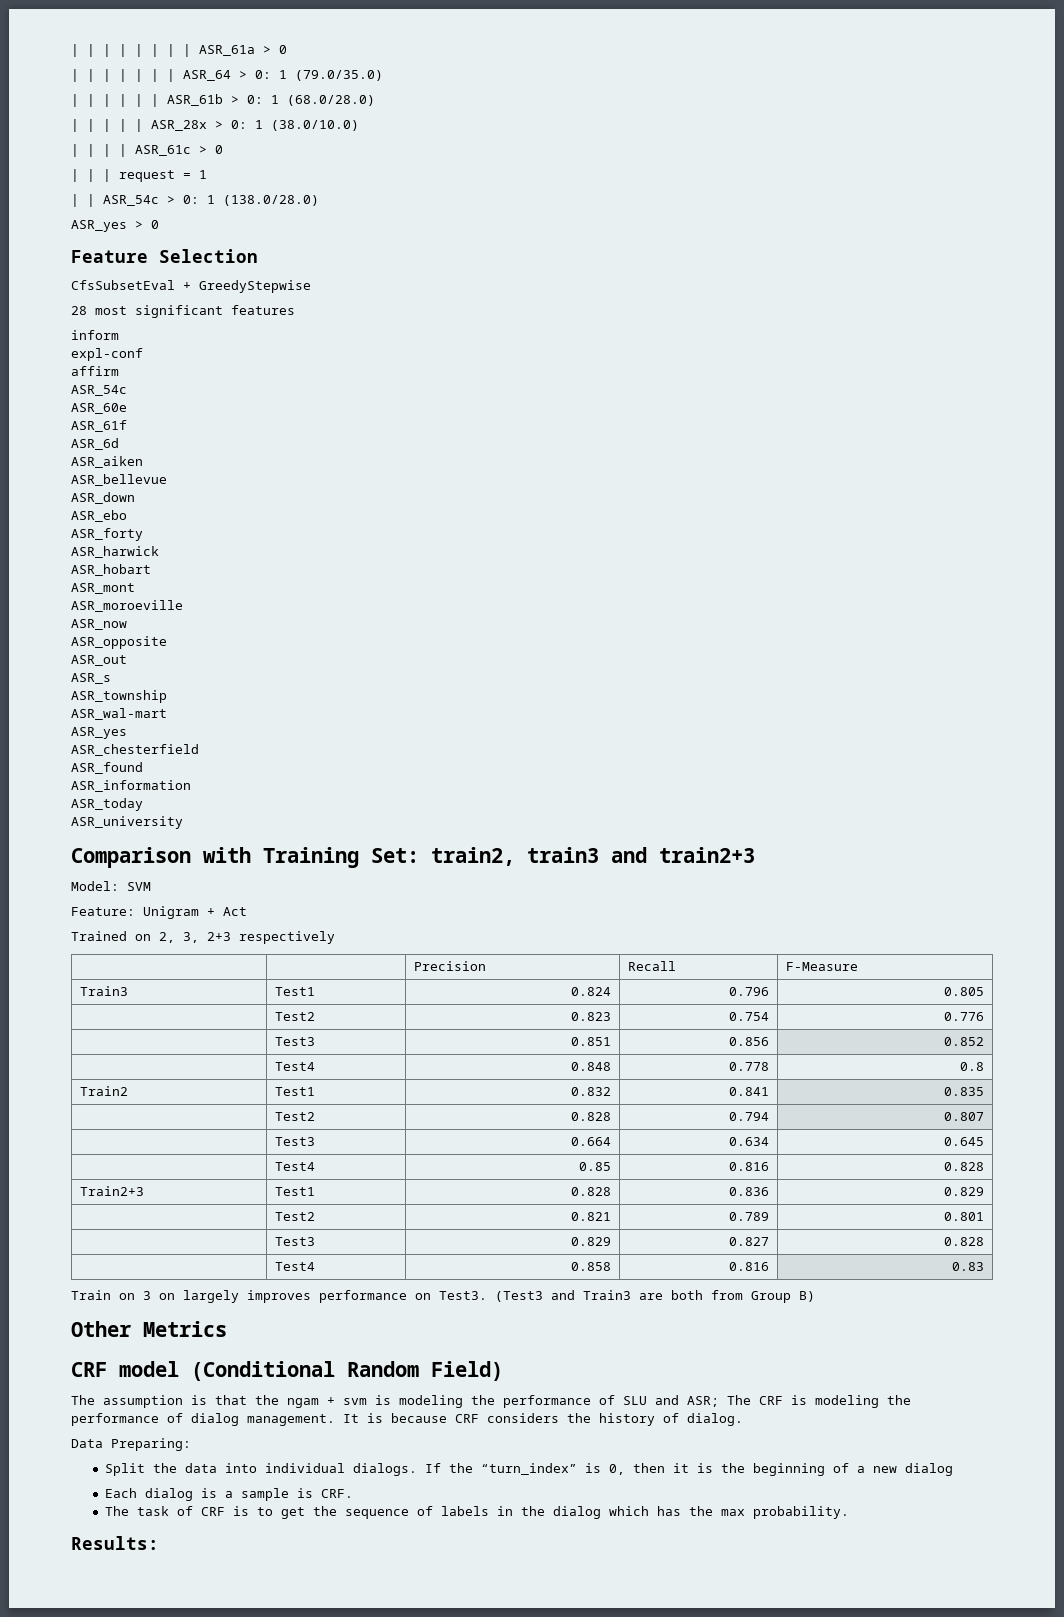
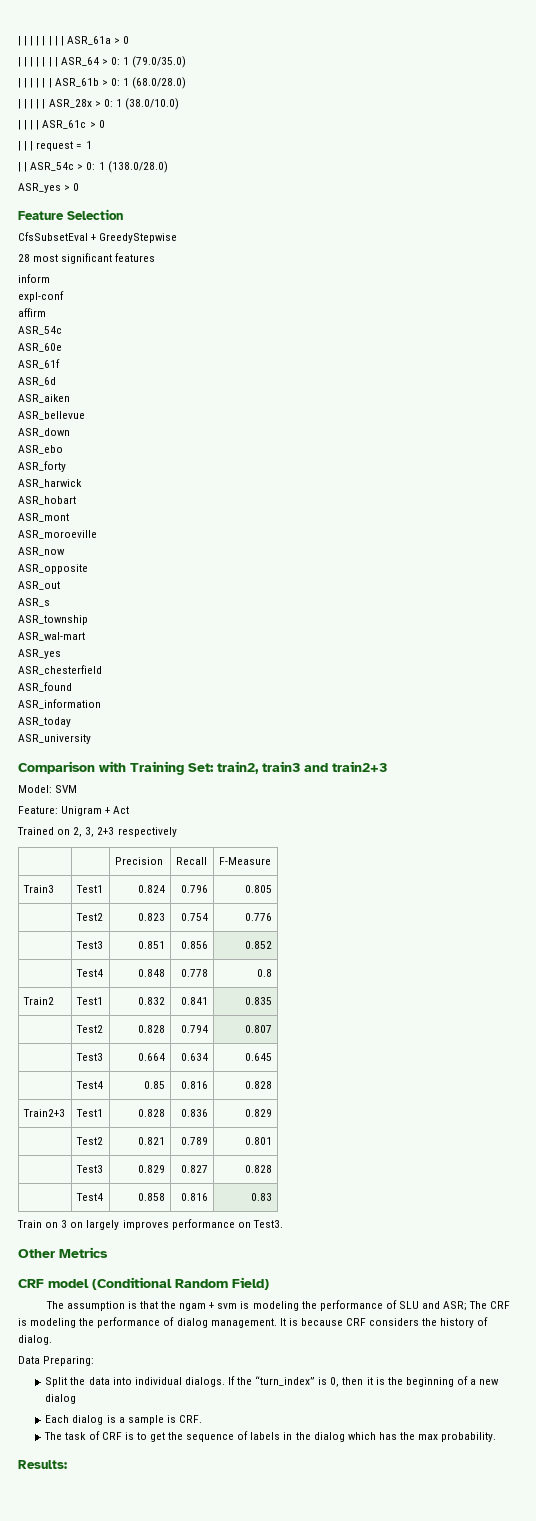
- (Test3 and Train3 are both from Group B)

